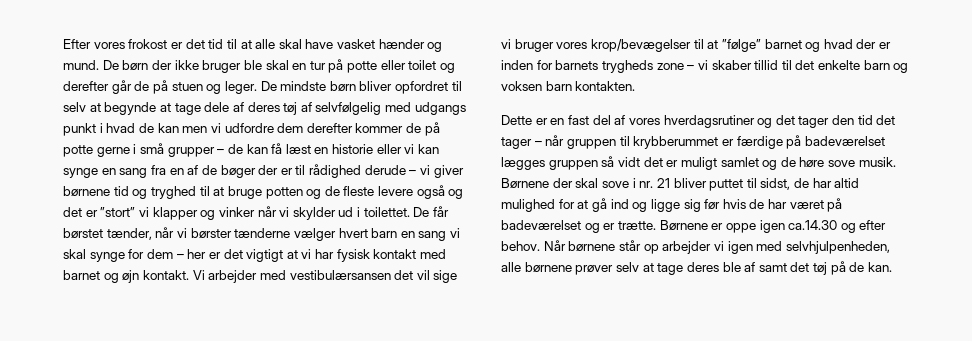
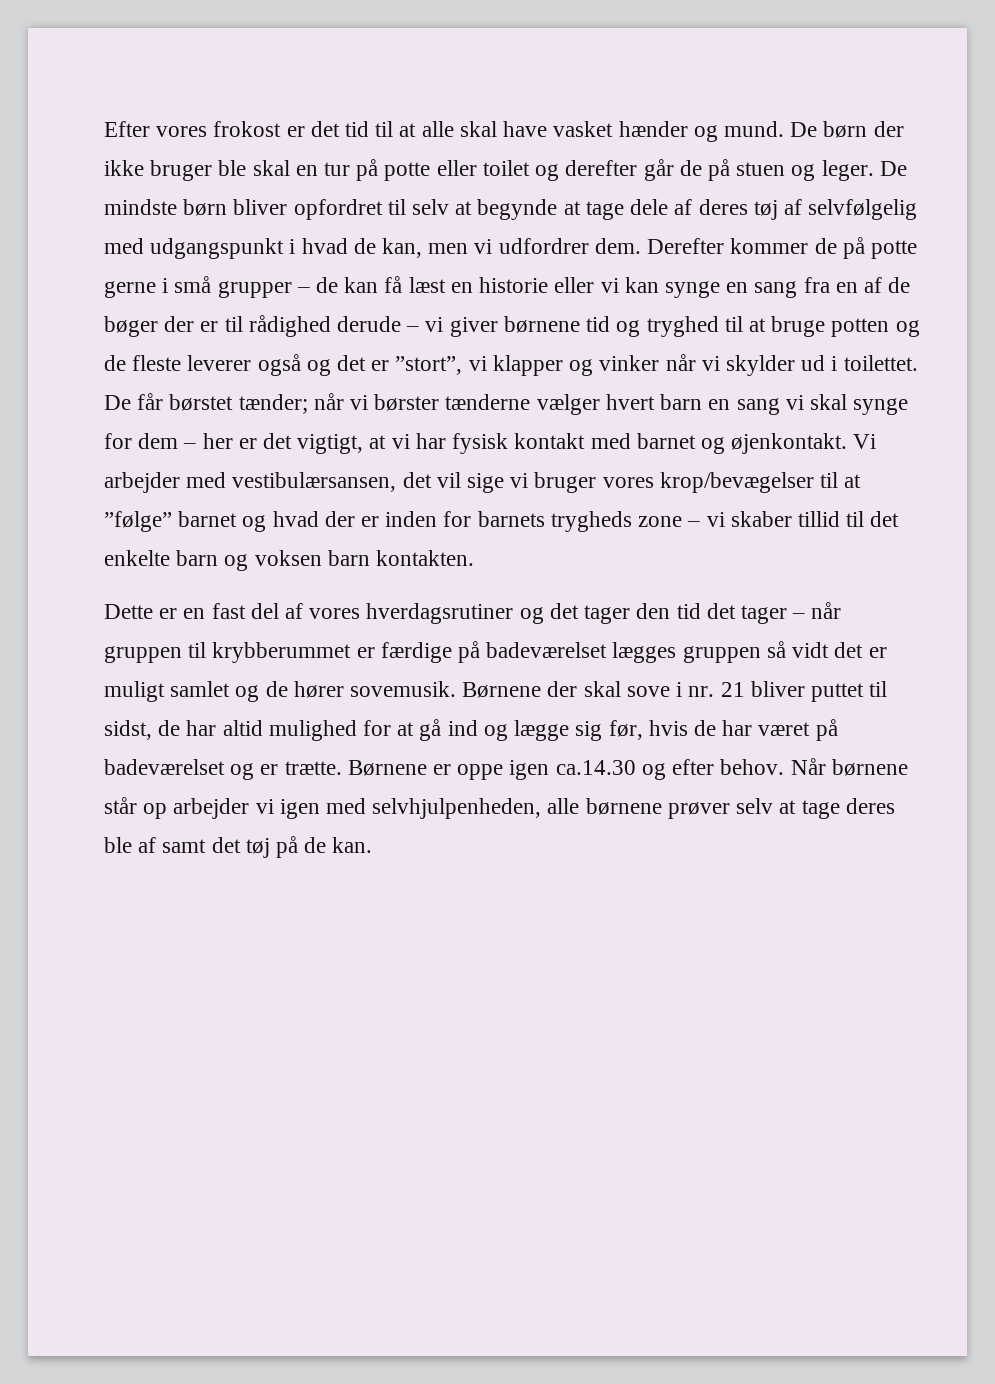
- De mindste børn bliver opfordret til selv at begynde at tage dele af deres tøj af selvfølgelig med udgangs punkt i hvad de kan men vi udfordre dem derefter kommer de på potte gerne i små grupper – de kan få læst en historie eller vi kan synge en sang fra en af de bøger der er til rådighed derude – vi giver børnene tid og tryghed til at bruge potten og de fleste levere også og det er ”stort” vi klapper og vinker når vi skylder ud i toilettet.
+ De mindste børn bliver opfordret til selv at begynde at tage dele af deres tøj af selvfølgelig med udgangspunkt i hvad de kan, men vi udfordrer dem. Derefter kommer de på potte gerne i små grupper – de kan få læst en historie eller vi kan synge en sang fra en af de bøger der er til rådighed derude – vi giver børnene tid og tryghed til at bruge potten og de fleste leverer også og det er ”stort”, vi klapper og vinker når vi skylder ud i toilettet.
- De får børstet tænder, når vi børster tænderne vælger hvert barn en sang vi skal synge for dem – her er det vigtigt at vi har fysisk kontakt med barnet og øjn kontakt.
+ De får børstet tænder; når vi børster tænderne vælger hvert barn en sang vi skal synge for dem – her er det vigtigt, at vi har fysisk kontakt med barnet og øjenkontakt.
- Vi arbejder med vestibulærsansen det vil sige vi bruger vores krop/bevægelser til at ”følge” barnet og hvad der er inden for barnets trygheds zone – vi skaber tillid til det enkelte barn og voksen barn kontakten.
+ Vi arbejder med vestibulærsansen, det vil sige vi bruger vores krop/bevægelser til at ”følge” barnet og hvad der er inden for barnets trygheds zone – vi skaber tillid til det enkelte barn og voksen barn kontakten.
- Dette er en fast del af vores hverdagsrutiner og det tager den tid det tager – når gruppen til krybberummet er færdige på badeværelset lægges gruppen så vidt det er muligt samlet og de høre sove musik.
+ Dette er en fast del af vores hverdagsrutiner og det tager den tid det tager – når gruppen til krybberummet er færdige på badeværelset lægges gruppen så vidt det er muligt samlet og de hører sovemusik.
- Børnene der skal sove i nr. 21 bliver puttet til sidst, de har altid mulighed for at gå ind og ligge sig før hvis de har været på badeværelset og er trætte.
+ Børnene der skal sove i nr. 21 bliver puttet til sidst, de har altid mulighed for at gå ind og lægge sig før, hvis de har været på badeværelset og er trætte.

